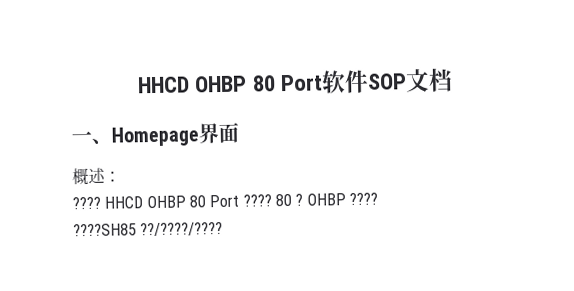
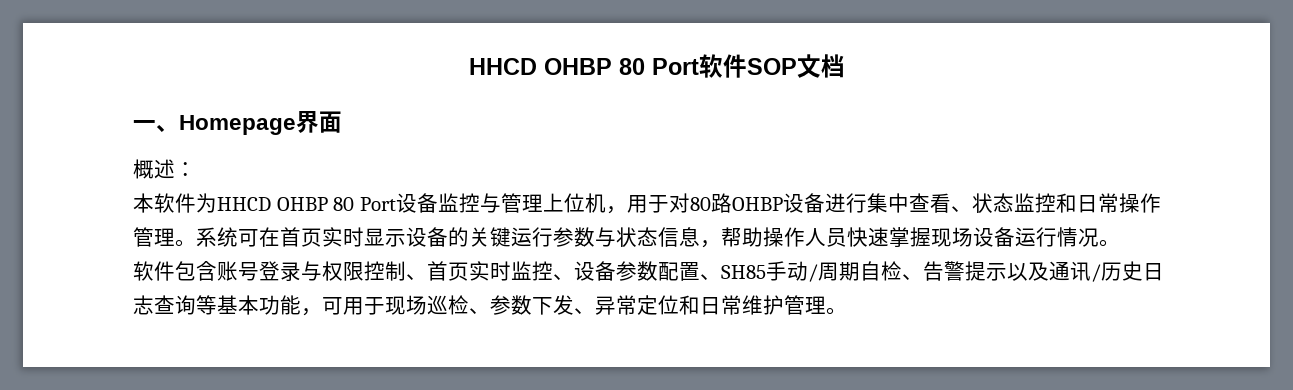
- ???? HHCD OHBP 80 Port ???? 80 ? OHBP ????
- ????SH85 ??/????/????
+ 本软件为HHCD OHBP 80 Port设备监控与管理上位机，用于对80路OHBP设备进行集中查看、状态监控和日常操作管理。系统可在首页实时显示设备的关键运行参数与状态信息，帮助操作人员快速掌握现场设备运行情况。
+ 软件包含账号登录与权限控制、首页实时监控、设备参数配置、SH85手动/周期自检、告警提示以及通讯/历史日志查询等基本功能，可用于现场巡检、参数下发、异常定位和日常维护管理。

